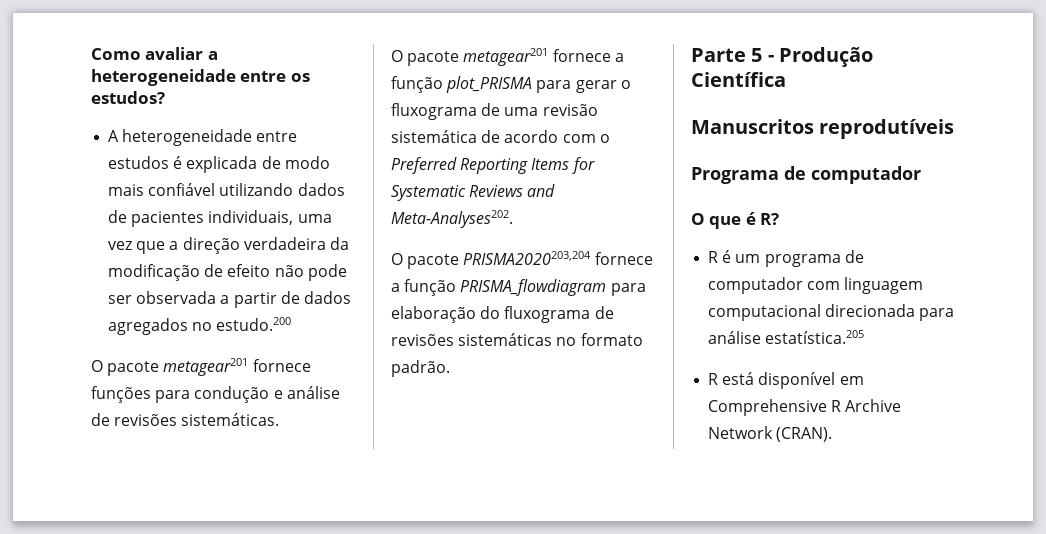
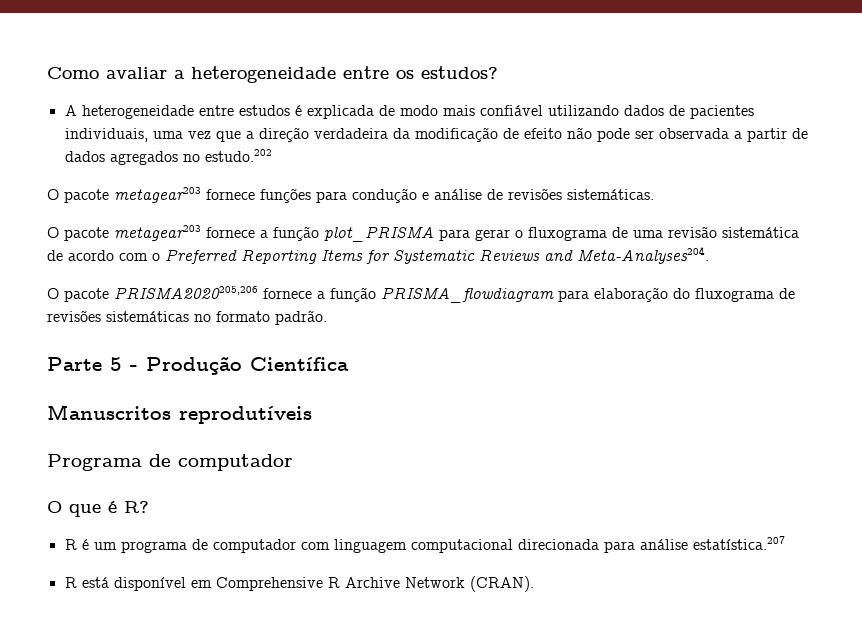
- A heterogeneidade entre estudos é explicada de modo mais confiável utilizando dados de pacientes individuais, uma vez que a direção verdadeira da modificação de efeito não pode ser observada a partir de dados agregados no estudo.200
- O pacote metagear201 fornece funções para condução e análise de revisões sistemáticas.
+ A heterogeneidade entre estudos é explicada de modo mais confiável utilizando dados de pacientes individuais, uma vez que a direção verdadeira da modificação de efeito não pode ser observada a partir de dados agregados no estudo.202
+ O pacote metagear203 fornece funções para condução e análise de revisões sistemáticas.
- O pacote metagear201 fornece a função plot_PRISMA para gerar o fluxograma de uma revisão sistemática de acordo com o Preferred Reporting Items for Systematic Reviews and Meta-Analyses202.
- O pacote PRISMA2020203,204 fornece a função PRISMA_flowdiagram para elaboração do fluxograma de revisões sistemáticas no formato padrão.
+ O pacote metagear203 fornece a função plot_PRISMA para gerar o fluxograma de uma revisão sistemática de acordo com o Preferred Reporting Items for Systematic Reviews and Meta-Analyses204.
+ O pacote PRISMA2020205,206 fornece a função PRISMA_flowdiagram para elaboração do fluxograma de revisões sistemáticas no formato padrão.
- R é um programa de computador com linguagem computacional direcionada para análise estatística.205
+ R é um programa de computador com linguagem computacional direcionada para análise estatística.207

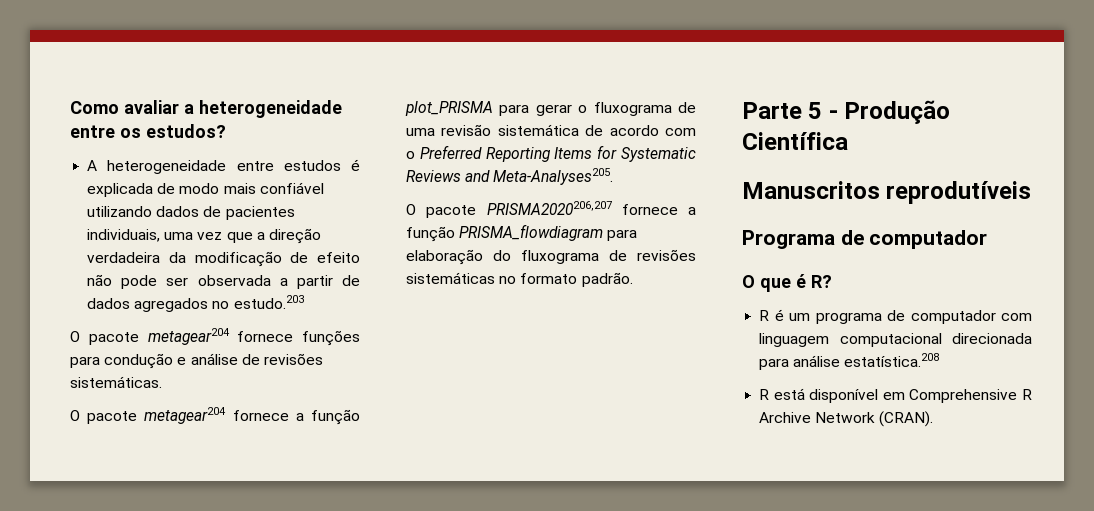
- A heterogeneidade entre estudos é explicada de modo mais confiável utilizando dados de pacientes individuais, uma vez que a direção verdadeira da modificação de efeito não pode ser observada a partir de dados agregados no estudo.202
- O pacote metagear203 fornece funções para condução e análise de revisões sistemáticas.
+ A heterogeneidade entre estudos é explicada de modo mais confiável utilizando dados de pacientes individuais, uma vez que a direção verdadeira da modificação de efeito não pode ser observada a partir de dados agregados no estudo.203
+ O pacote metagear204 fornece funções para condução e análise de revisões sistemáticas.
- O pacote metagear203 fornece a função plot_PRISMA para gerar o fluxograma de uma revisão sistemática de acordo com o Preferred Reporting Items for Systematic Reviews and Meta-Analyses204.
- O pacote PRISMA2020205,206 fornece a função PRISMA_flowdiagram para elaboração do fluxograma de revisões sistemáticas no formato padrão.
+ O pacote metagear204 fornece a função plot_PRISMA para gerar o fluxograma de uma revisão sistemática de acordo com o Preferred Reporting Items for Systematic Reviews and Meta-Analyses205.
+ O pacote PRISMA2020206,207 fornece a função PRISMA_flowdiagram para elaboração do fluxograma de revisões sistemáticas no formato padrão.
- R é um programa de computador com linguagem computacional direcionada para análise estatística.207
+ R é um programa de computador com linguagem computacional direcionada para análise estatística.208

